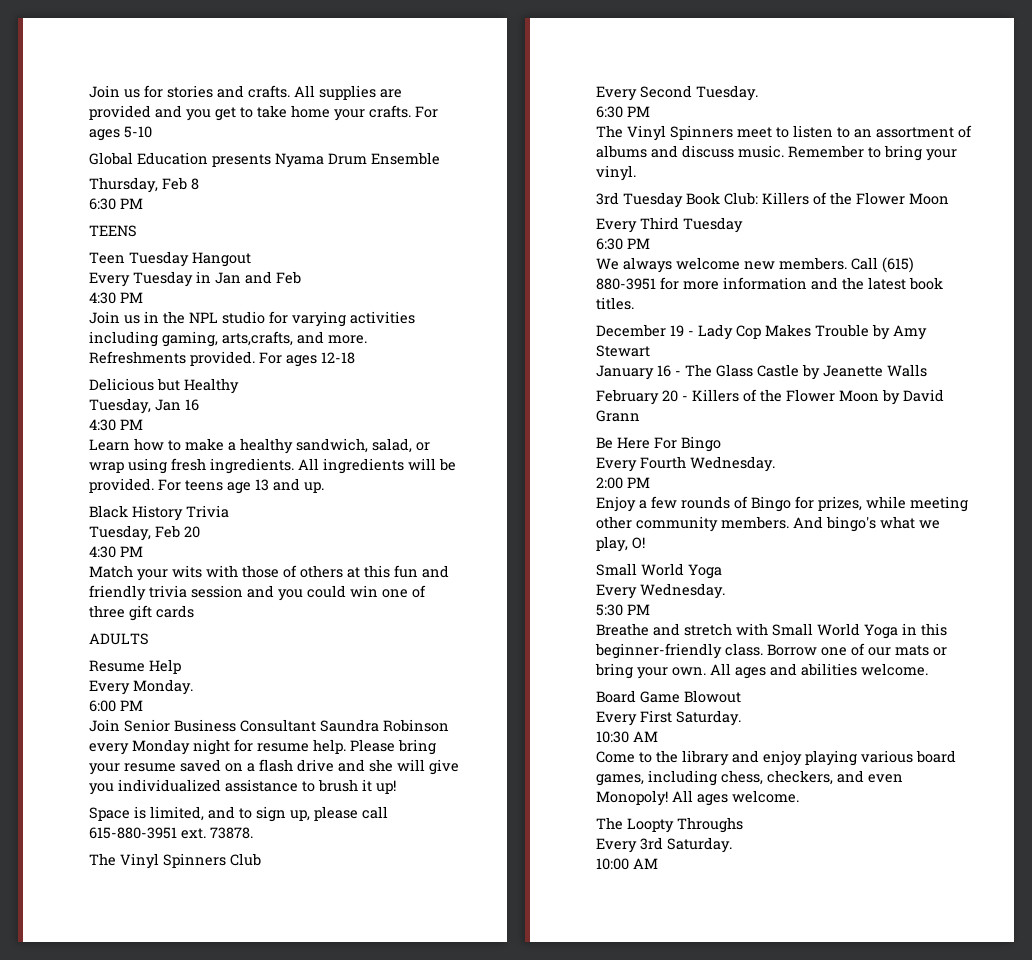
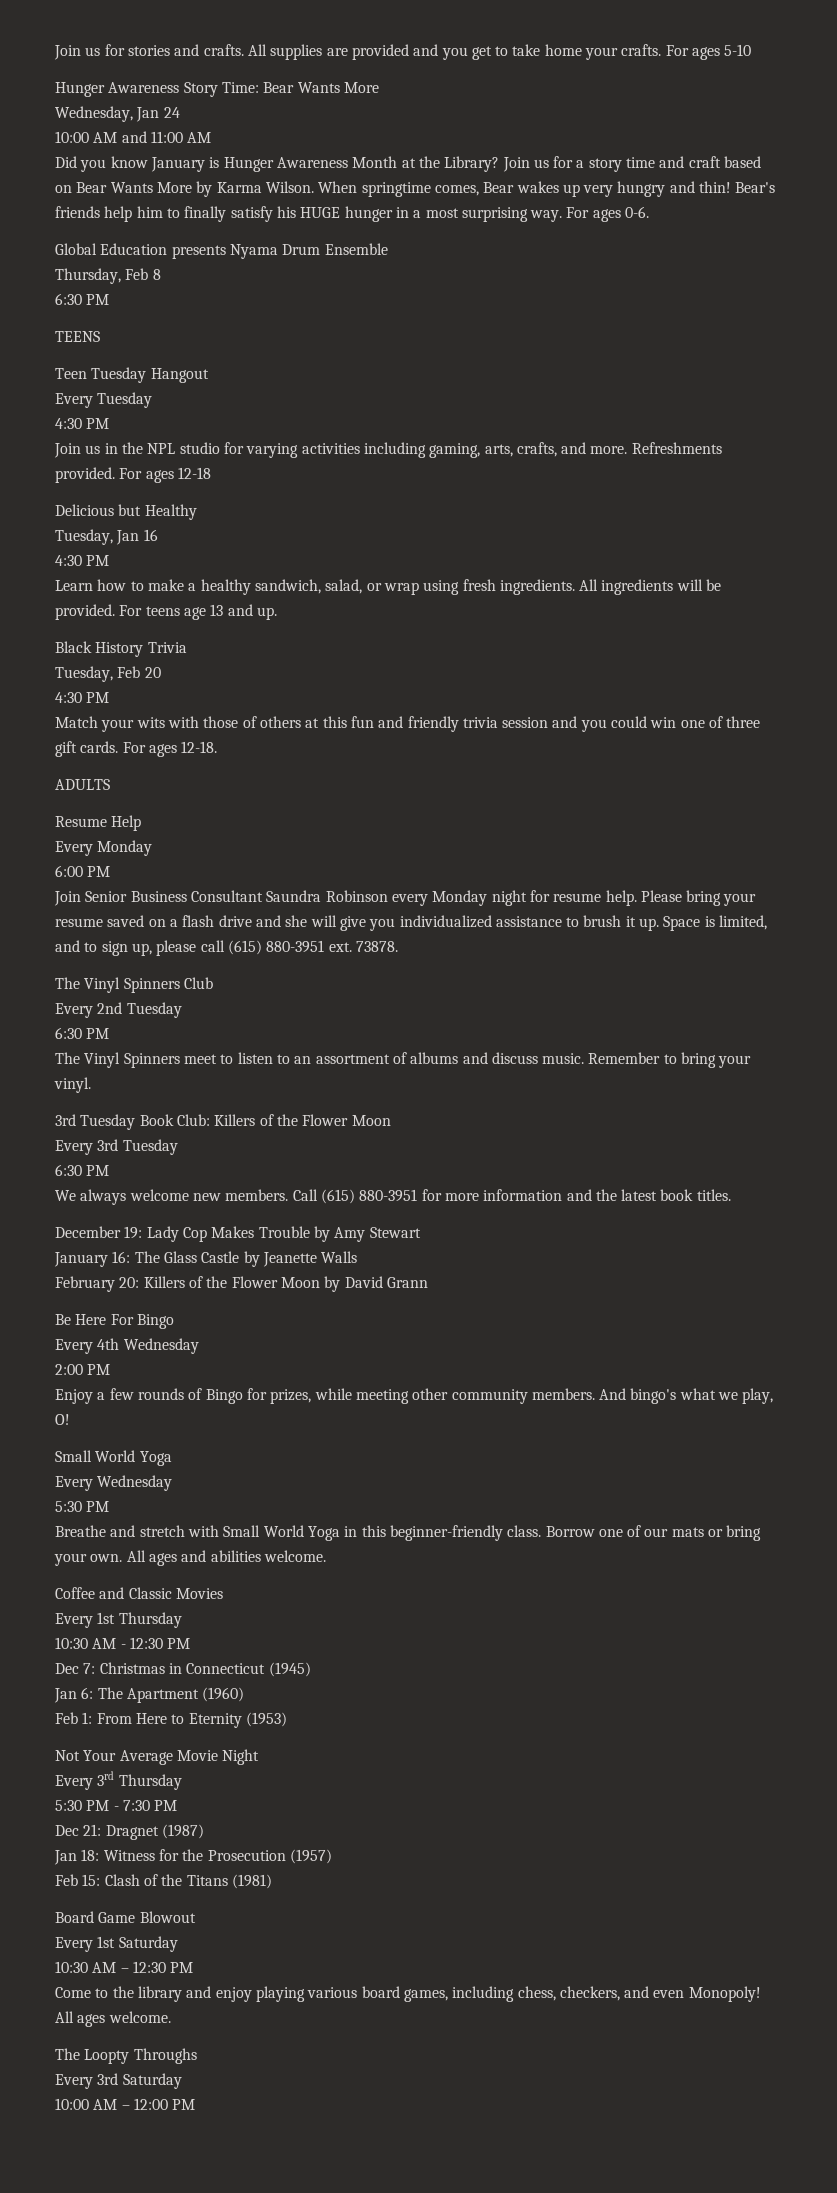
+ Hunger Awareness Story Time: Bear Wants More
+ Wednesday, Jan 24
+ 10:00 AM and 11:00 AM
+ Did you know January is Hunger Awareness Month at the Library? Join us for a story time and craft based on Bear Wants More by Karma Wilson. When springtime comes, Bear wakes up very hungry and thin! Bear's friends help him to finally satisfy his HUGE hunger in a most surprising way. For ages 0-6.
- Every Tuesday in Jan and Feb
+ Every Tuesday
- Join us in the NPL studio for varying activities including gaming, arts,crafts, and more.
+ Join us in the NPL studio for varying activities including gaming, arts, crafts, and more.
- Match your wits with those of others at this fun and friendly trivia session and you could win one of three gift cards
+ Match your wits with those of others at this fun and friendly trivia session and you could win one of three gift cards. For ages 12-18.
- Every Monday.
+ Every Monday
- Please bring your resume saved on a flash drive and she will give you individualized assistance to brush it up!
- Space is limited, and to sign up, please call 615-880-3951 ext.
+ Please bring your resume saved on a flash drive and she will give you individualized assistance to brush it up. Space is limited, and to sign up, please call (615) 880-3951 ext.
- Every Second Tuesday.
+ Every 2nd Tuesday
- Every Third Tuesday
+ Every 3rd Tuesday
- December 19 - Lady Cop Makes Trouble by Amy Stewart
+ December 19: Lady Cop Makes Trouble by Amy Stewart
- January 16 - The Glass Castle by Jeanette Walls
+ January 16: The Glass Castle by Jeanette Walls
- February 20 - Killers of the Flower Moon by David Grann
+ February 20: Killers of the Flower Moon by David Grann
- Every Fourth Wednesday.
+ Every 4th Wednesday
- Every Wednesday.
+ Every Wednesday
+ Coffee and Classic Movies
+ Every 1st Thursday
+ 10:30 AM - 12:30 PM
+ Dec 7: Christmas in Connecticut (1945)
+ Jan 6: The Apartment (1960)
+ Feb 1: From Here to Eternity (1953)
+ Not Your Average Movie Night
+ Every 3rd Thursday
+ 5:30 PM - 7:30 PM
+ Dec 21: Dragnet (1987)
+ Jan 18: Witness for the Prosecution (1957)
+ Feb 15: Clash of the Titans (1981)
- Every First Saturday.
- 10:30 AM
+ Every 1st Saturday
+ 10:30 AM – 12:30 PM
- Every 3rd Saturday.
- 10:00 AM
+ Every 3rd Saturday
+ 10:00 AM – 12:00 PM

